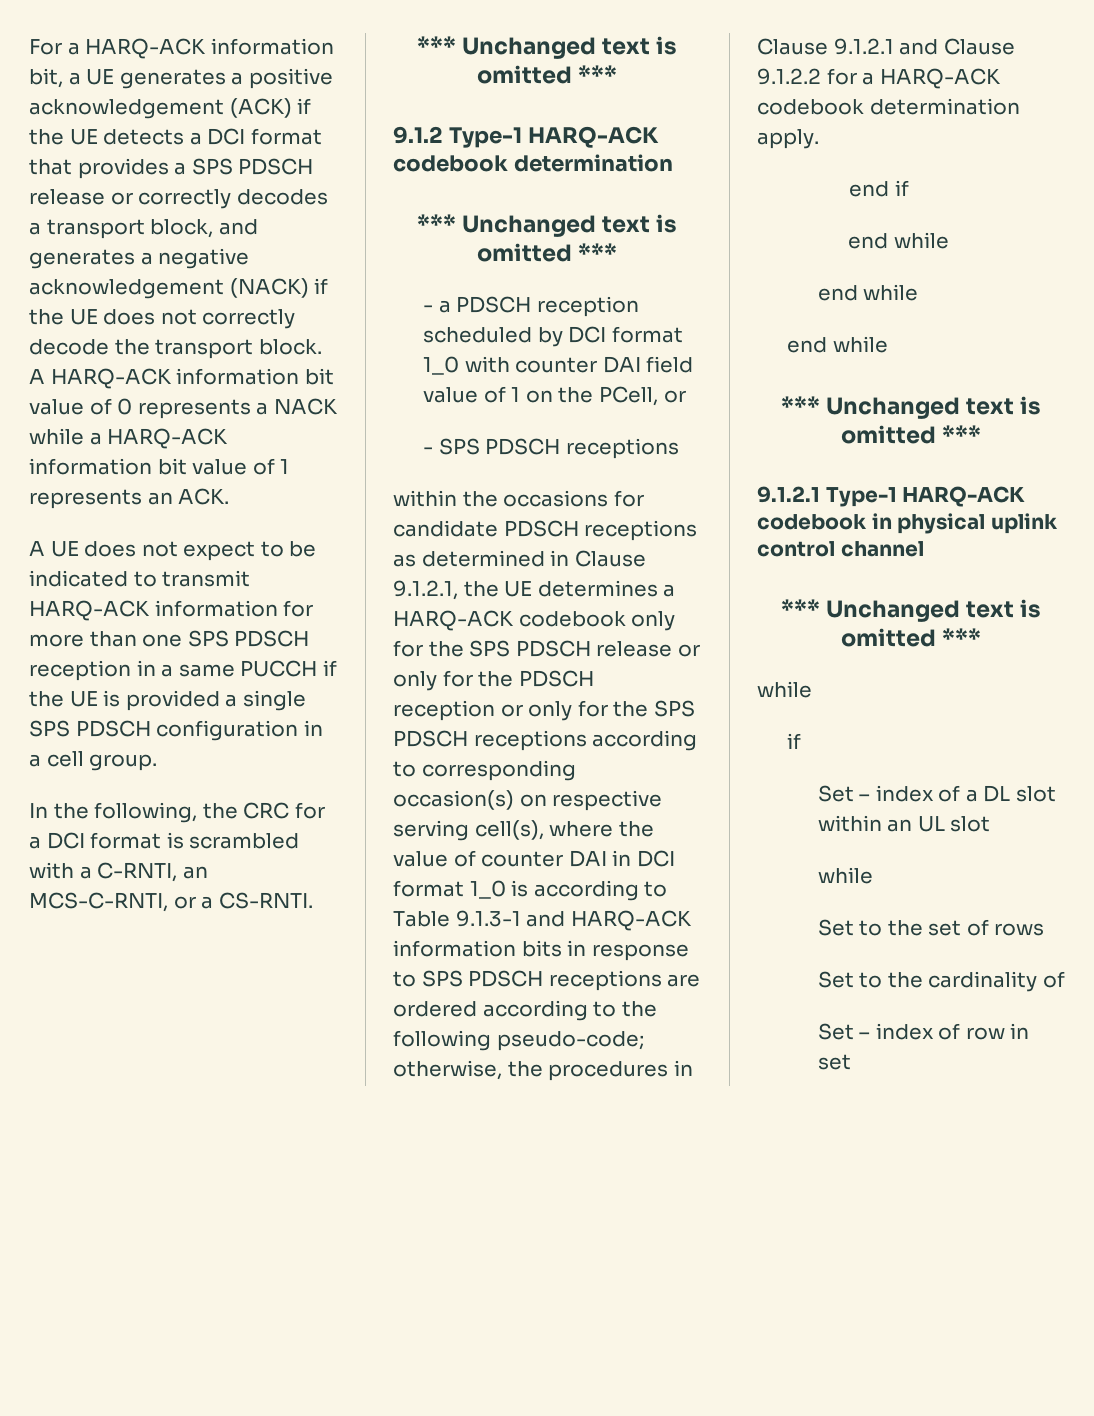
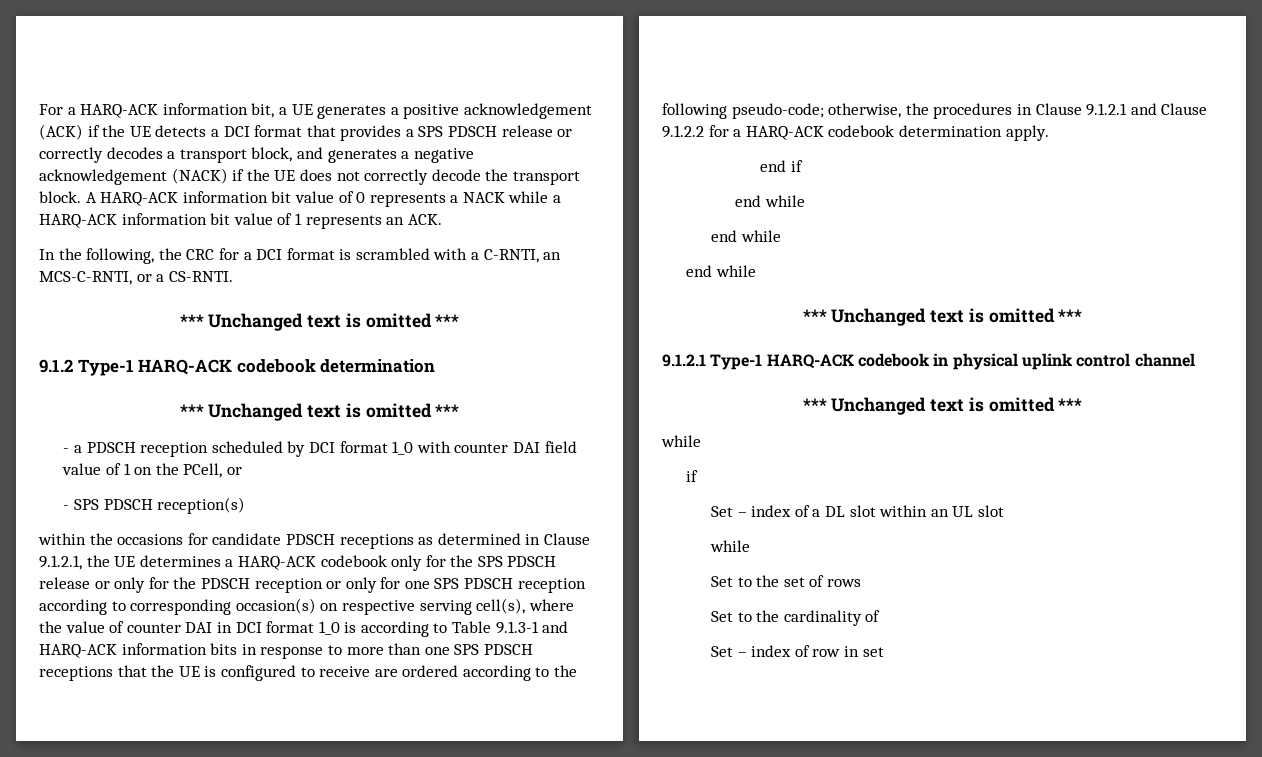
- A UE does not expect to be indicated to transmit HARQ-ACK information for more than one SPS PDSCH reception in a same PUCCH if the UE is provided a single SPS PDSCH configuration in a cell group.
- - SPS PDSCH receptions
+ - SPS PDSCH reception(s)
- within the occasions for candidate PDSCH receptions as determined in Clause 9.1.2.1, the UE determines a HARQ-ACK codebook only for the SPS PDSCH release or only for the PDSCH reception or only for the SPS PDSCH receptions according to corresponding occasion(s) on respective serving cell(s), where the value of counter DAI in DCI format 1_0 is according to Table 9.1.3-1 and HARQ-ACK information bits in response to SPS PDSCH receptions are ordered according to the following pseudo-code;
+ within the occasions for candidate PDSCH receptions as determined in Clause 9.1.2.1, the UE determines a HARQ-ACK codebook only for the SPS PDSCH release or only for the PDSCH reception or only for one SPS PDSCH reception according to corresponding occasion(s) on respective serving cell(s), where the value of counter DAI in DCI format 1_0 is according to Table 9.1.3-1 and HARQ-ACK information bits in response to more than one SPS PDSCH receptions that the UE is configured to receive are ordered according to the following pseudo-code;

